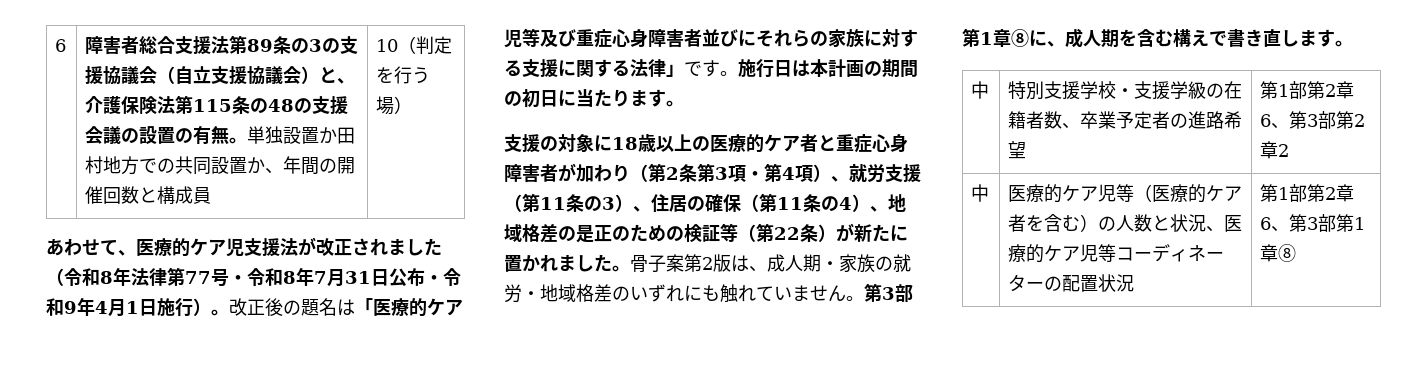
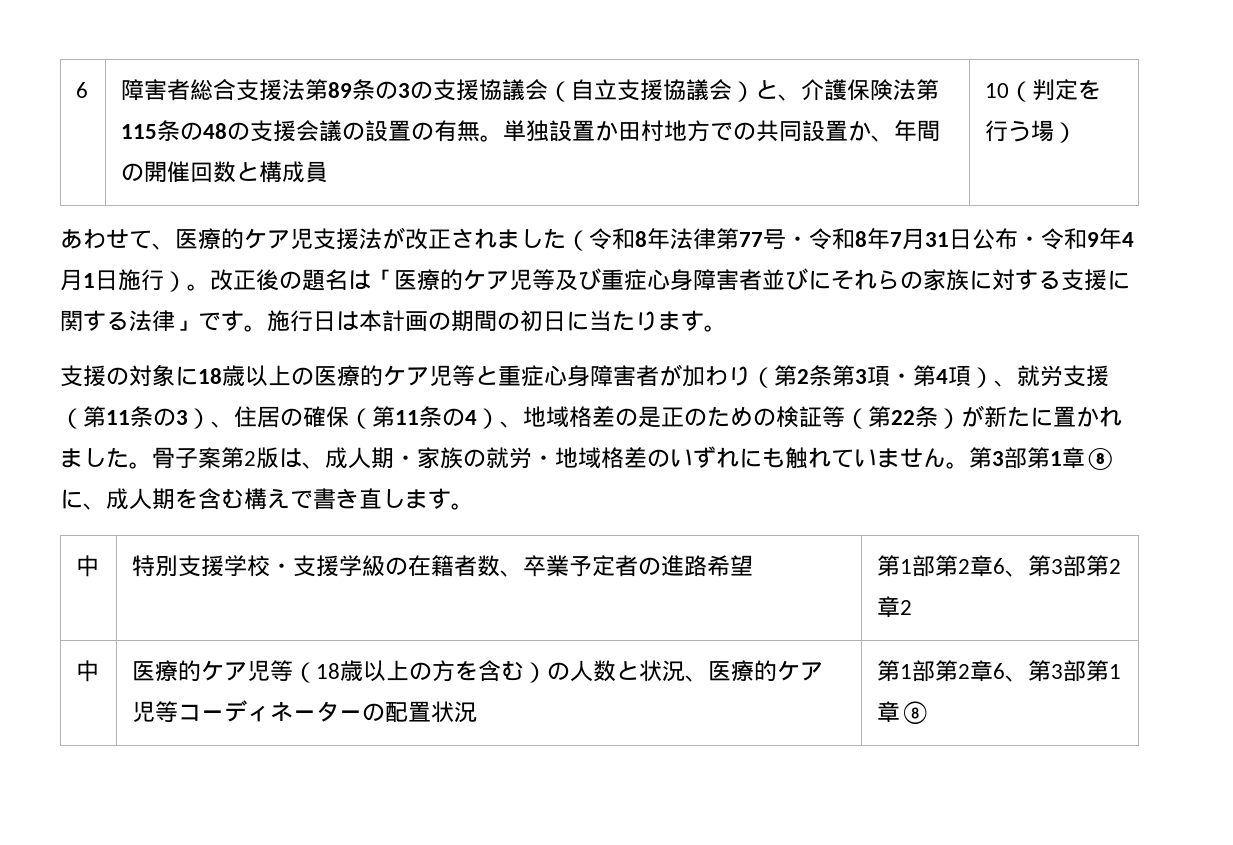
- 支援の対象に18歳以上の医療的ケア者と重症心身障害者が加わり（第2条第3項・第4項）、就労支援（第11条の3）、住居の確保（第11条の4）、地域格差の是正のための検証等（第22条）が新たに置かれました。
+ 支援の対象に18歳以上の医療的ケア児等と重症心身障害者が加わり（第2条第3項・第4項）、就労支援（第11条の3）、住居の確保（第11条の4）、地域格差の是正のための検証等（第22条）が新たに置かれました。
- 中 | 医療的ケア児等（医療的ケア者を含む）の人数と状況、医療的ケア児等コーディネーターの配置状況 | 第1部第2章6、第3部第1章⑧
+ 中 | 医療的ケア児等（18歳以上の方を含む）の人数と状況、医療的ケア児等コーディネーターの配置状況 | 第1部第2章6、第3部第1章⑧

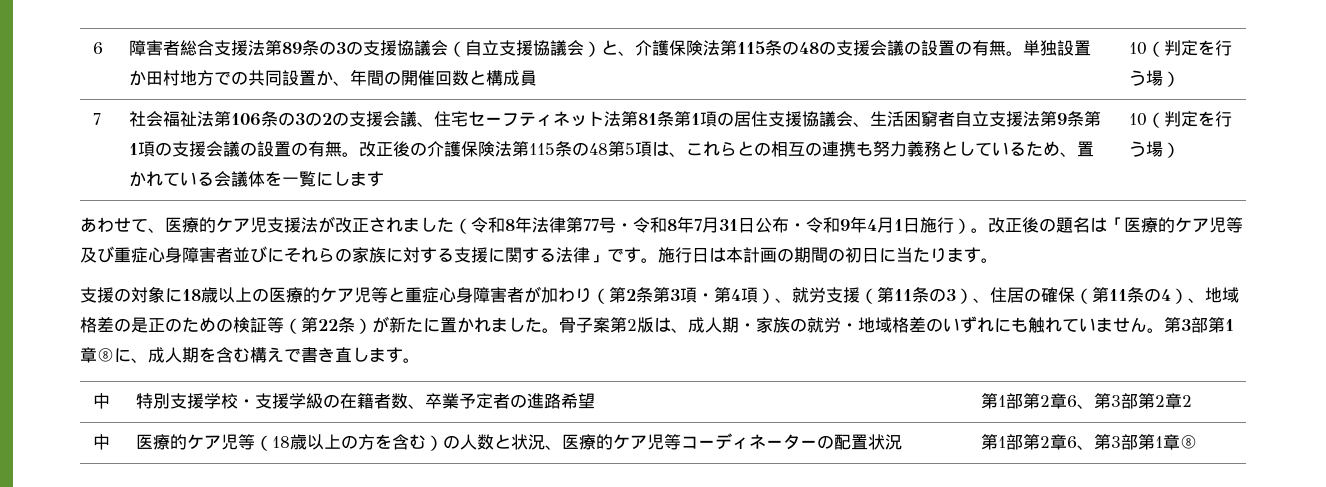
+ 7 | 社会福祉法第106条の3の2の支援会議、住宅セーフティネット法第81条第1項の居住支援協議会、生活困窮者自立支援法第9条第1項の支援会議の設置の有無。改正後の介護保険法第115条の48第5項は、これらとの相互の連携も努力義務としているため、置かれている会議体を一覧にします | 10（判定を行う場）

